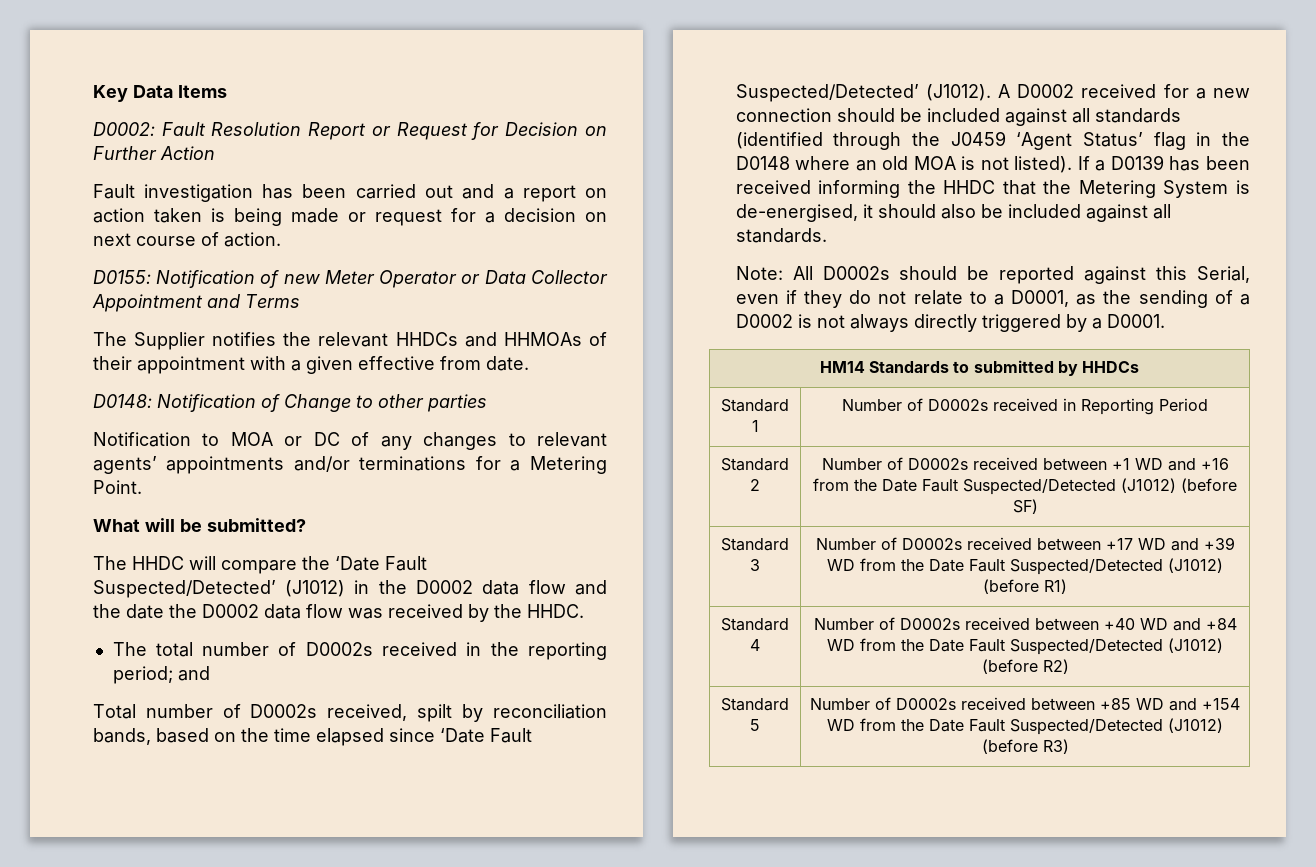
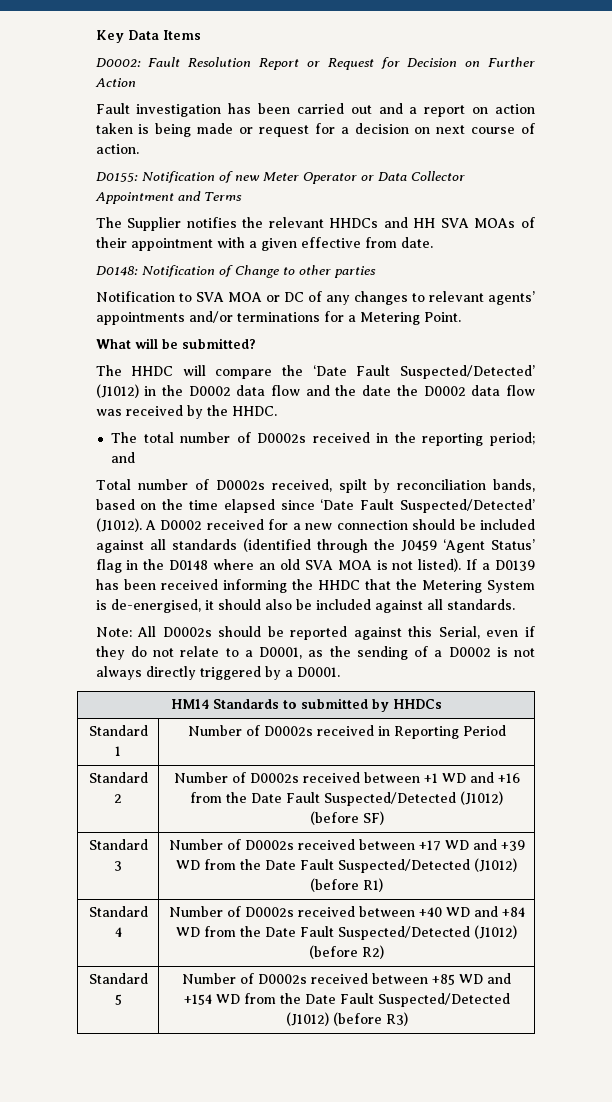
- The Supplier notifies the relevant HHDCs and HHMOAs of their appointment with a given effective from date.
+ The Supplier notifies the relevant HHDCs and HH SVA MOAs of their appointment with a given effective from date.
- Notification to MOA or DC of any changes to relevant agents’ appointments and/or terminations for a Metering Point.
+ Notification to SVA MOA or DC of any changes to relevant agents’ appointments and/or terminations for a Metering Point.
- A D0002 received for a new connection should be included against all standards (identified through the J0459 ‘Agent Status’ flag in the D0148 where an old MOA is not listed).
+ A D0002 received for a new connection should be included against all standards (identified through the J0459 ‘Agent Status’ flag in the D0148 where an old SVA MOA is not listed).

